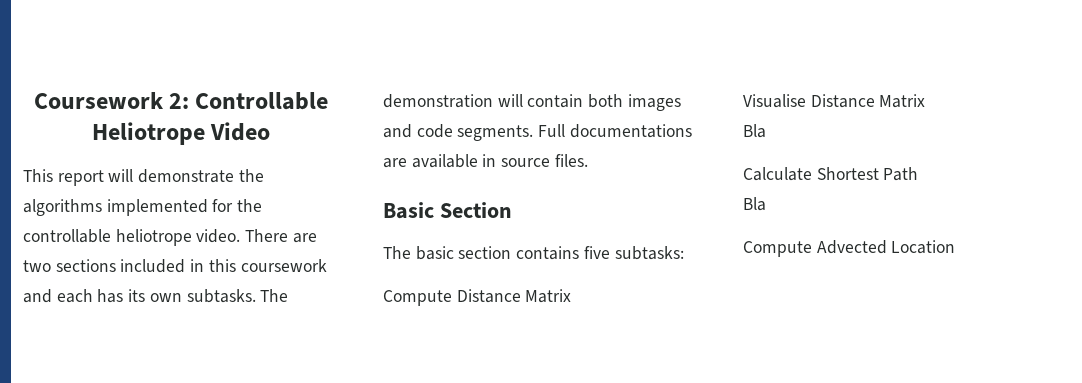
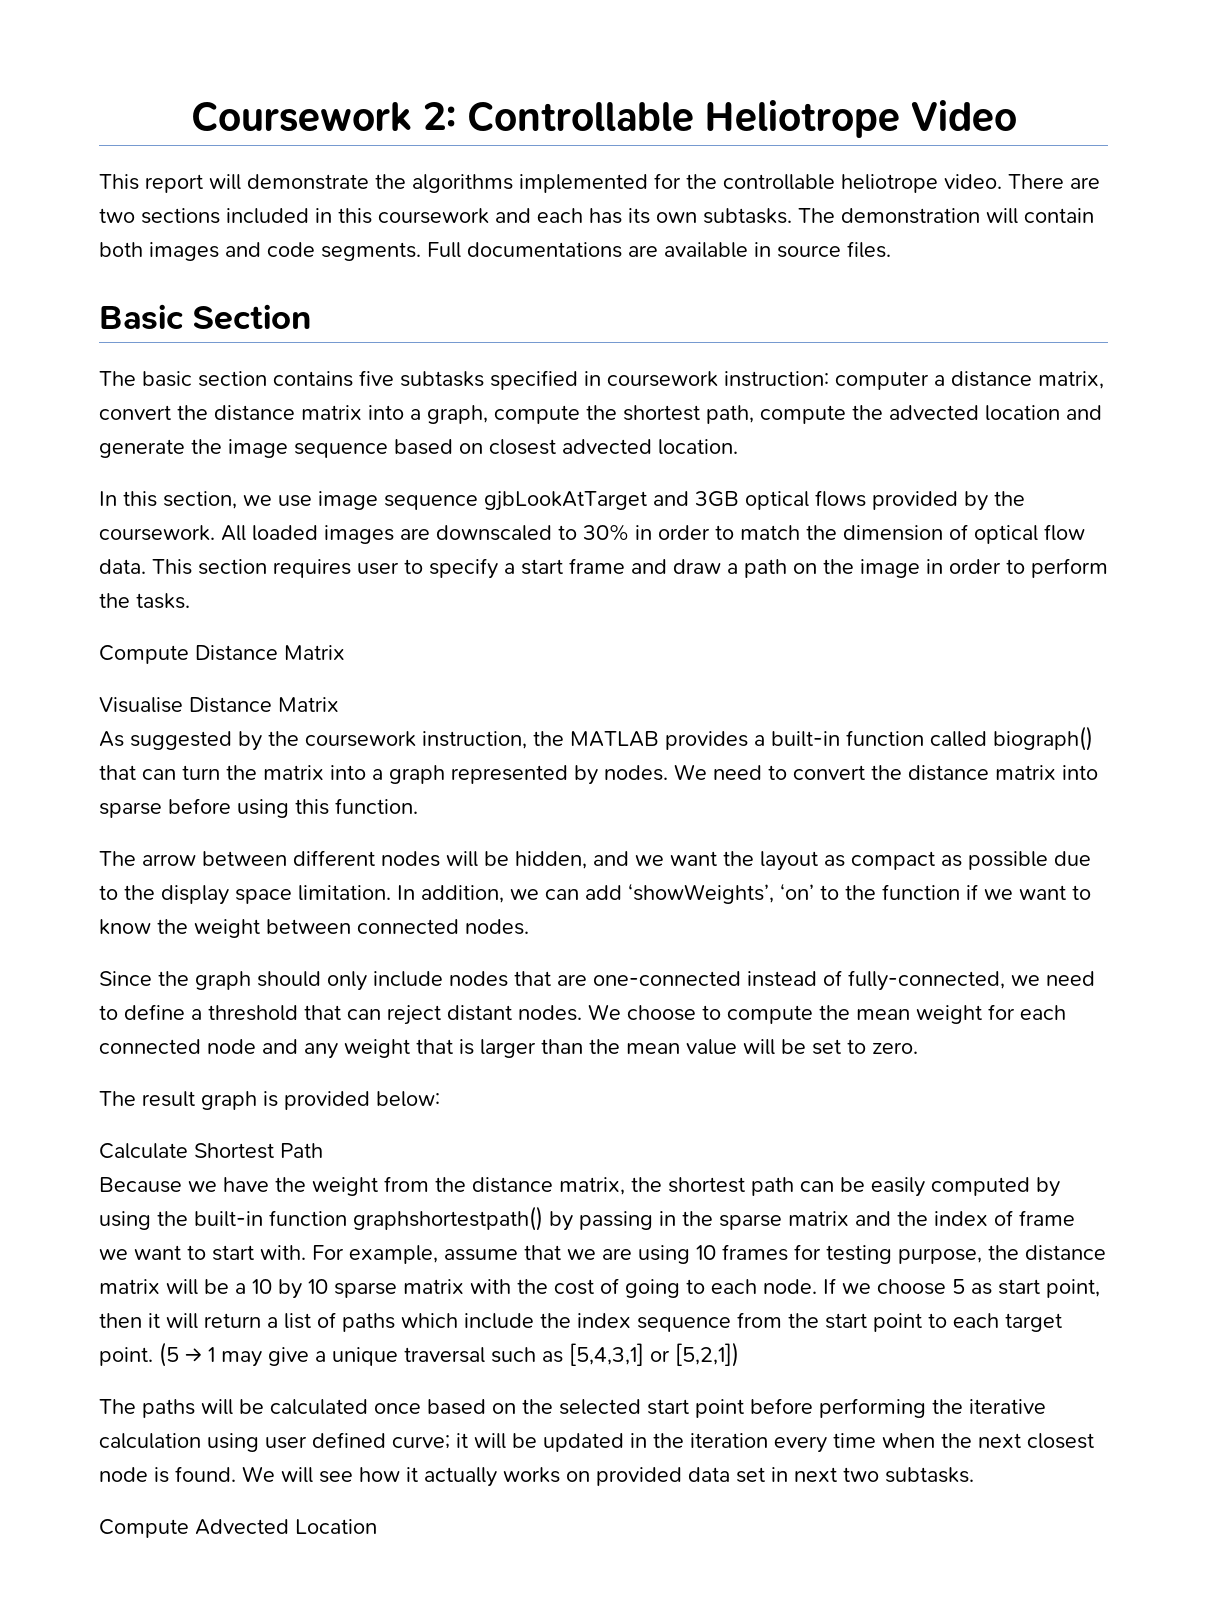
- The basic section contains five subtasks:
+ The basic section contains five subtasks specified in coursework instruction: computer a distance matrix, convert the distance matrix into a graph, compute the shortest path, compute the advected location and generate the image sequence based on closest advected location.
+ In this section, we use image sequence gjbLookAtTarget and 3GB optical flows provided by the coursework. All loaded images are downscaled to 30% in order to match the dimension of optical flow data. This section requires user to specify a start frame and draw a path on the image in order to perform the tasks.
  Visualise Distance Matrix
- Bla
+ As suggested by the coursework instruction, the MATLAB provides a built-in function called biograph() that can turn the matrix into a graph represented by nodes. We need to convert the distance matrix into sparse before using this function.
+ The arrow between different nodes will be hidden, and we want the layout as compact as possible due to the display space limitation. In addition, we can add ‘showWeights’, ‘on’ to the function if we want to know the weight between connected nodes.
+ Since the graph should only include nodes that are one-connected instead of fully-connected, we need to define a threshold that can reject distant nodes. We choose to compute the mean weight for each connected node and any weight that is larger than the mean value will be set to zero.
+ The result graph is provided below:
  Calculate Shortest Path
- Bla
+ Because we have the weight from the distance matrix, the shortest path can be easily computed by using the built-in function graphshortestpath() by passing in the sparse matrix and the index of frame we want to start with. For example, assume that we are using 10 frames for testing purpose, the distance matrix will be a 10 by 10 sparse matrix with the cost of going to each node. If we choose 5 as start point, then it will return a list of paths which include the index sequence from the start point to each target point. (5 → 1 may give a unique traversal such as [5,4,3,1] or [5,2,1])
+ The paths will be calculated once based on the selected start point before performing the iterative calculation using user defined curve; it will be updated in the iteration every time when the next closest node is found. We will see how it actually works on provided data set in next two subtasks.

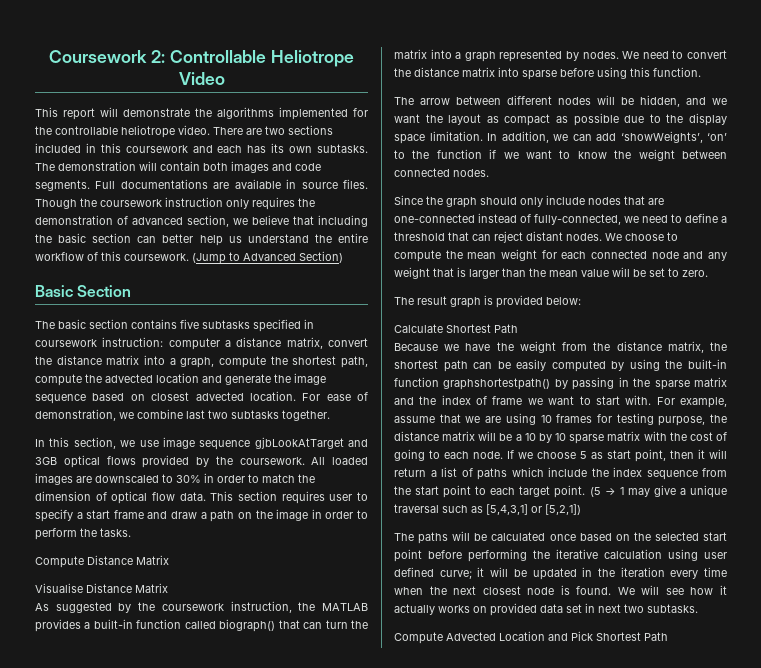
+ Though the coursework instruction only requires the demonstration of advanced section, we believe that including the basic section can better help us understand the entire workflow of this coursework. (Jump to Advanced Section)
+ For ease of demonstration, we combine last two subtasks together.
- Compute Advected Location
+ Compute Advected Location and Pick Shortest Path

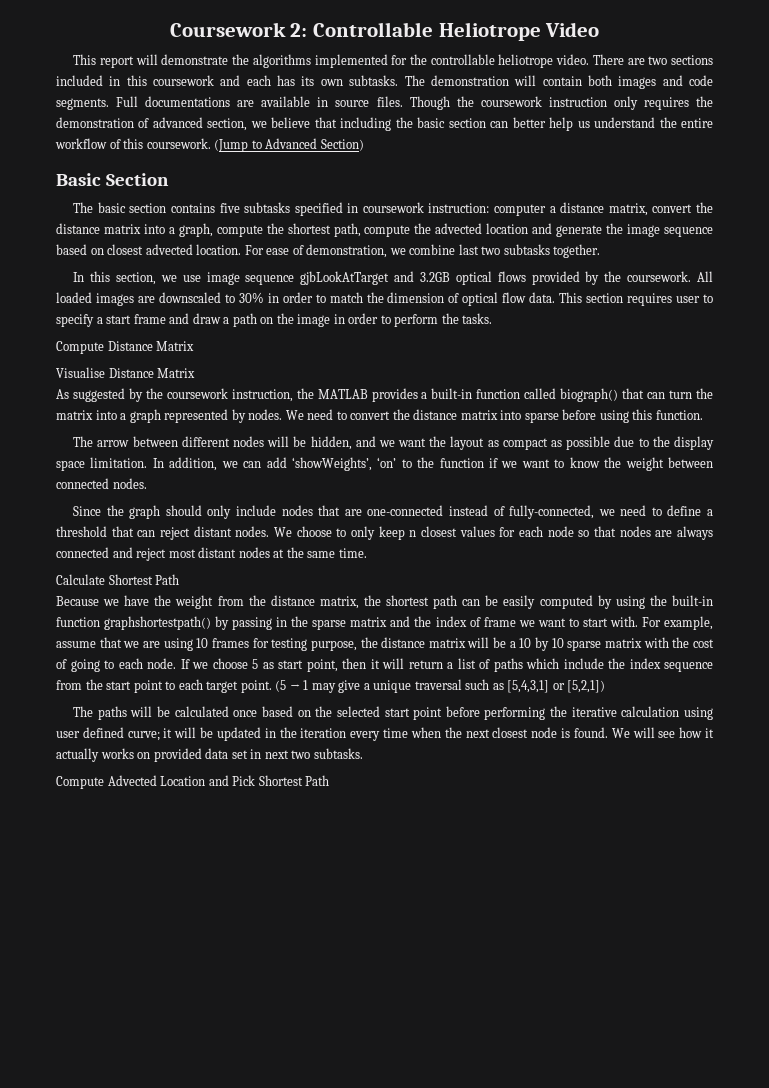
- In this section, we use image sequence gjbLookAtTarget and 3GB optical flows provided by the coursework.
+ In this section, we use image sequence gjbLookAtTarget and 3.2GB optical flows provided by the coursework.
- We choose to compute the mean weight for each connected node and any weight that is larger than the mean value will be set to zero.
- The result graph is provided below:
+ We choose to only keep n closest values for each node so that nodes are always connected and reject most distant nodes at the same time.

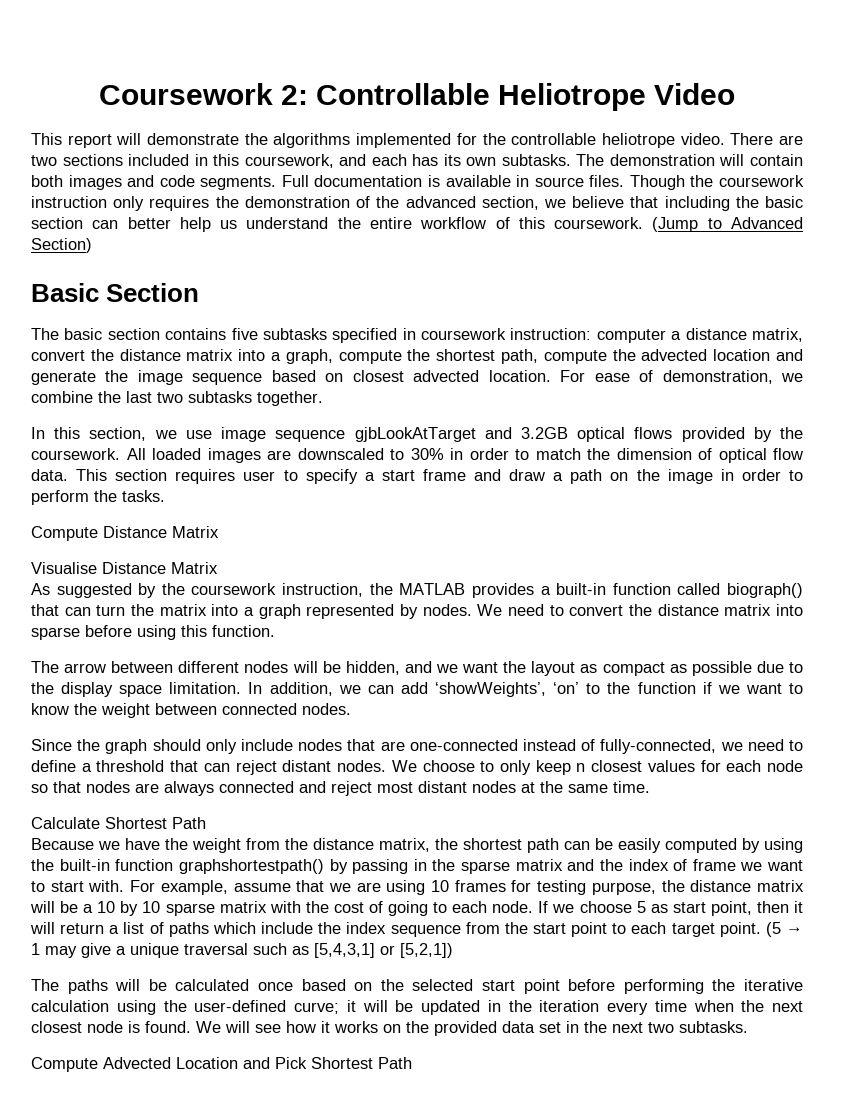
- There are two sections included in this coursework and each has its own subtasks.
+ There are two sections included in this coursework, and each has its own subtasks.
- Full documentations are available in source files.
+ Full documentation is available in source files.
- Though the coursework instruction only requires the demonstration of advanced section, we believe that including the basic section can better help us understand the entire workflow of this coursework.
+ Though the coursework instruction only requires the demonstration of the advanced section, we believe that including the basic section can better help us understand the entire workflow of this coursework.
- For ease of demonstration, we combine last two subtasks together.
+ For ease of demonstration, we combine the last two subtasks together.
- The paths will be calculated once based on the selected start point before performing the iterative calculation using user defined curve; it will be updated in the iteration every time when the next closest node is found.
+ The paths will be calculated once based on the selected start point before performing the iterative calculation using the user-defined curve; it will be updated in the iteration every time when the next closest node is found.
- We will see how it actually works on provided data set in next two subtasks.
+ We will see how it works on the provided data set in the next two subtasks.

